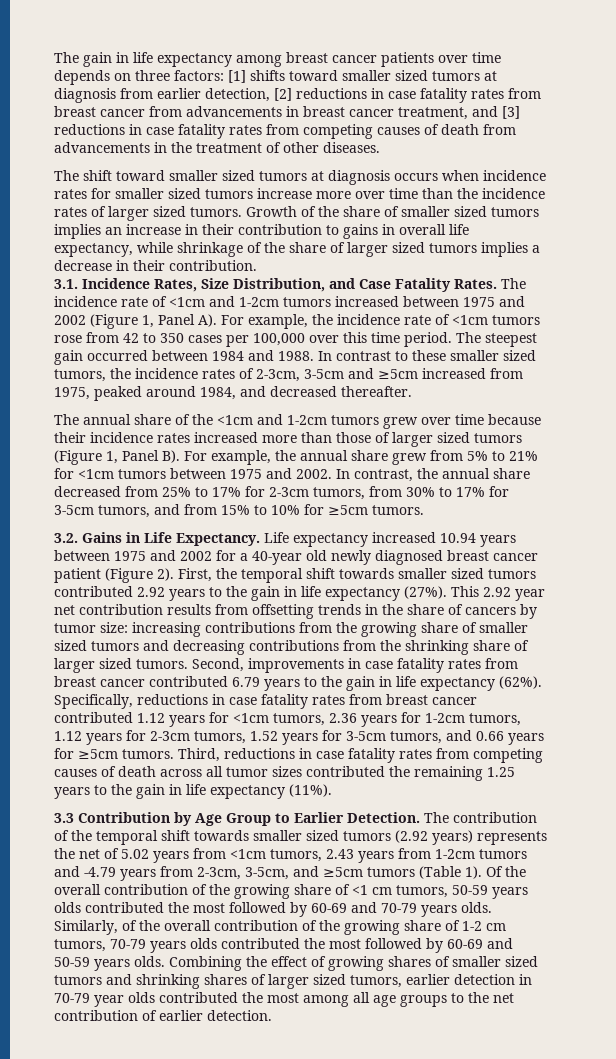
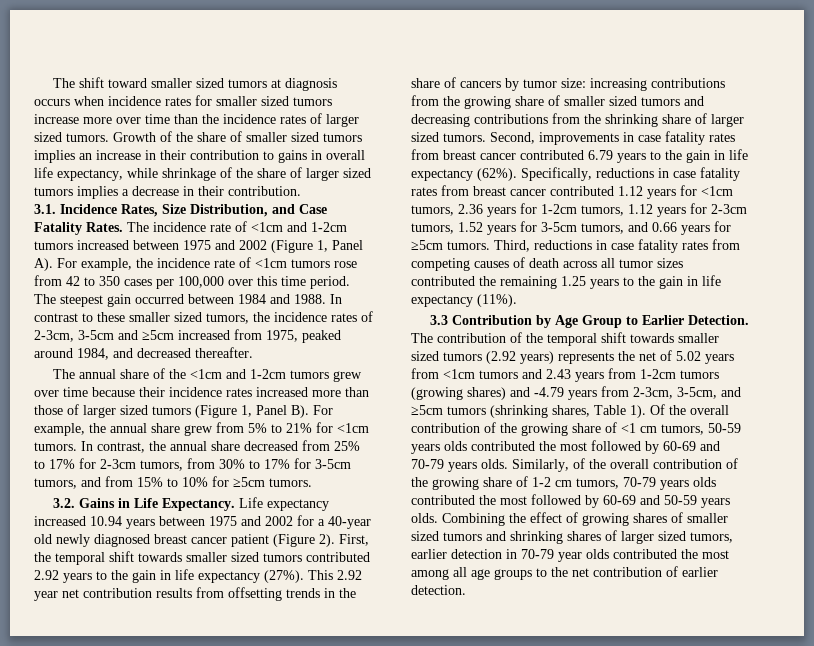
- The gain in life expectancy among breast cancer patients over time depends on three factors: [1] shifts toward smaller sized tumors at diagnosis from earlier detection, [2] reductions in case fatality rates from breast cancer from advancements in breast cancer treatment, and [3] reductions in case fatality rates from competing causes of death from advancements in the treatment of other diseases.
- The annual share of the <1cm and 1-2cm tumors grew over time because their incidence rates increased more than those of larger sized tumors (Figure 1, Panel B). For example, the annual share grew from 5% to 21% for <1cm tumors between 1975 and 2002.
+ The annual share of the <1cm and 1-2cm tumors grew over time because their incidence rates increased more than those of larger sized tumors (Figure 1, Panel B). For example, the annual share grew from 5% to 21% for <1cm tumors.
- The contribution of the temporal shift towards smaller sized tumors (2.92 years) represents the net of 5.02 years from <1cm tumors, 2.43 years from 1-2cm tumors and -4.79 years from 2-3cm, 3-5cm, and ≥5cm tumors (Table 1).
+ The contribution of the temporal shift towards smaller sized tumors (2.92 years) represents the net of 5.02 years from <1cm tumors and 2.43 years from 1-2cm tumors (growing shares) and -4.79 years from 2-3cm, 3-5cm, and ≥5cm tumors (shrinking shares, Table 1).

